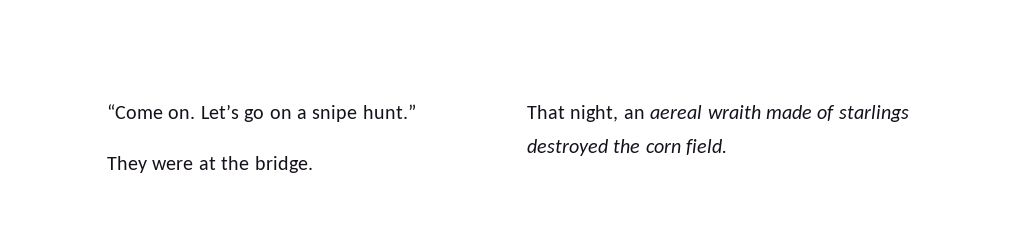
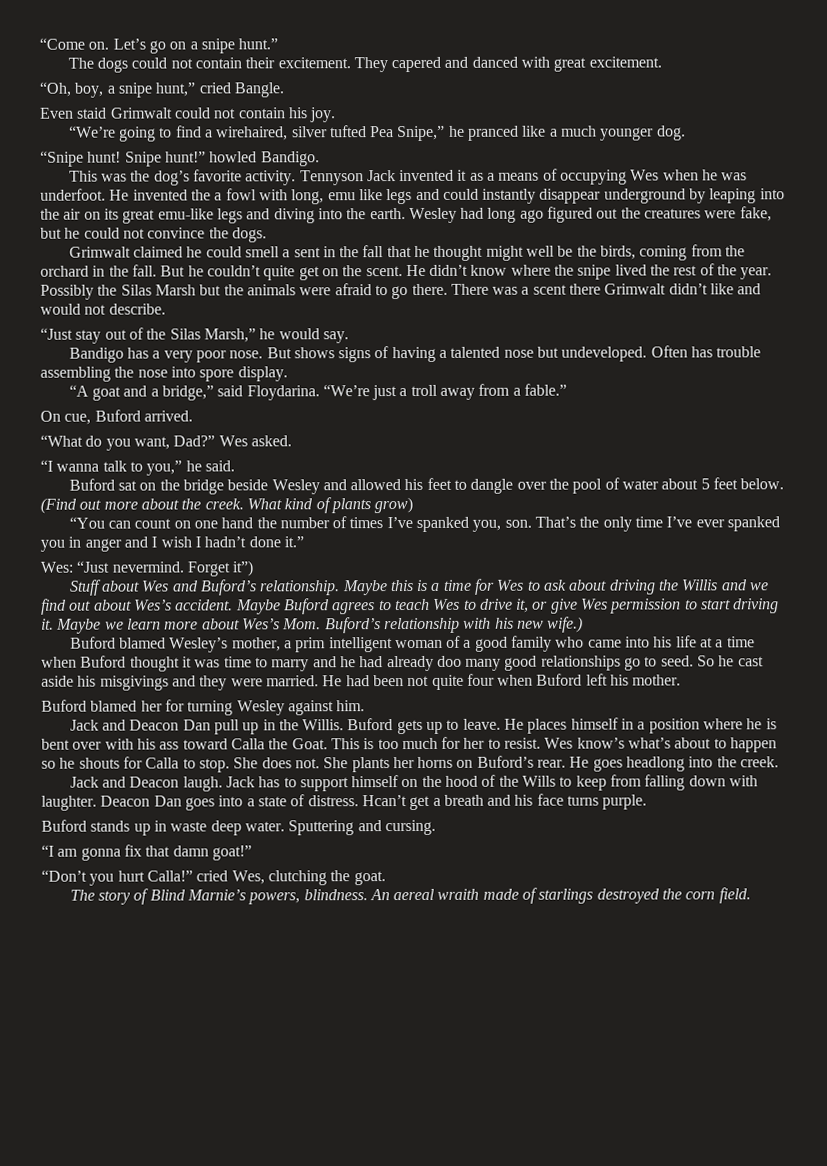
- They were at the bridge.
- That night, an aereal wraith made of starlings destroyed the corn field.
+ The dogs could not contain their excitement. They capered and danced with great excitement.
+ “Oh, boy, a snipe hunt,” cried Bangle.
+ Even staid Grimwalt could not contain his joy.
+ “We’re going to find a wirehaired, silver tufted Pea Snipe,” he pranced like a much younger dog.
+ “Snipe hunt! Snipe hunt!” howled Bandigo.
+ This was the dog’s favorite activity. Tennyson Jack invented it as a means of occupying Wes when he was underfoot. He invented the a fowl with long, emu like legs and could instantly disappear underground by leaping into the air on its great emu-like legs and diving into the earth. Wesley had long ago figured out the creatures were fake, but he could not convince the dogs.
+ Grimwalt claimed he could smell a sent in the fall that he thought might well be the birds, coming from the orchard in the fall. But he couldn’t quite get on the scent. He didn’t know where the snipe lived the rest of the year. Possibly the Silas Marsh but the animals were afraid to go there. There was a scent there Grimwalt didn’t like and would not describe.
+ “Just stay out of the Silas Marsh,” he would say.
+ Bandigo has a very poor nose. But shows signs of having a talented nose but undeveloped. Often has trouble assembling the nose into spore display.
+ “A goat and a bridge,” said Floydarina. “We’re just a troll away from a fable.”
+ On cue, Buford arrived.
+ “What do you want, Dad?” Wes asked.
+ “I wanna talk to you,” he said.
+ Buford sat on the bridge beside Wesley and allowed his feet to dangle over the pool of water about 5 feet below. (Find out more about the creek. What kind of plants grow)
+ “You can count on one hand the number of times I’ve spanked you, son. That’s the only time I’ve ever spanked you in anger and I wish I hadn’t done it.”
+ Wes: “Just nevermind. Forget it”)
+ Stuff about Wes and Buford’s relationship. Maybe this is a time for Wes to ask about driving the Willis and we find out about Wes’s accident. Maybe Buford agrees to teach Wes to drive it, or give Wes permission to start driving it. Maybe we learn more about Wes’s Mom. Buford’s relationship with his new wife.)
+ Buford blamed Wesley’s mother, a prim intelligent woman of a good family who came into his life at a time when Buford thought it was time to marry and he had already doo many good relationships go to seed. So he cast aside his misgivings and they were married. He had been not quite four when Buford left his mother.
+ Buford blamed her for turning Wesley against him.
+ Jack and Deacon Dan pull up in the Willis. Buford gets up to leave. He places himself in a position where he is bent over with his ass toward Calla the Goat. This is too much for her to resist. Wes know’s what’s about to happen so he shouts for Calla to stop. She does not. She plants her horns on Buford’s rear. He goes headlong into the creek.
+ Jack and Deacon laugh. Jack has to support himself on the hood of the Wills to keep from falling down with laughter. Deacon Dan goes into a state of distress. Hcan’t get a breath and his face turns purple.
+ Buford stands up in waste deep water. Sputtering and cursing.
+ “I am gonna fix that damn goat!”
+ “Don’t you hurt Calla!” cried Wes, clutching the goat.
+ The story of Blind Marnie’s powers, blindness. An aereal wraith made of starlings destroyed the corn field.

